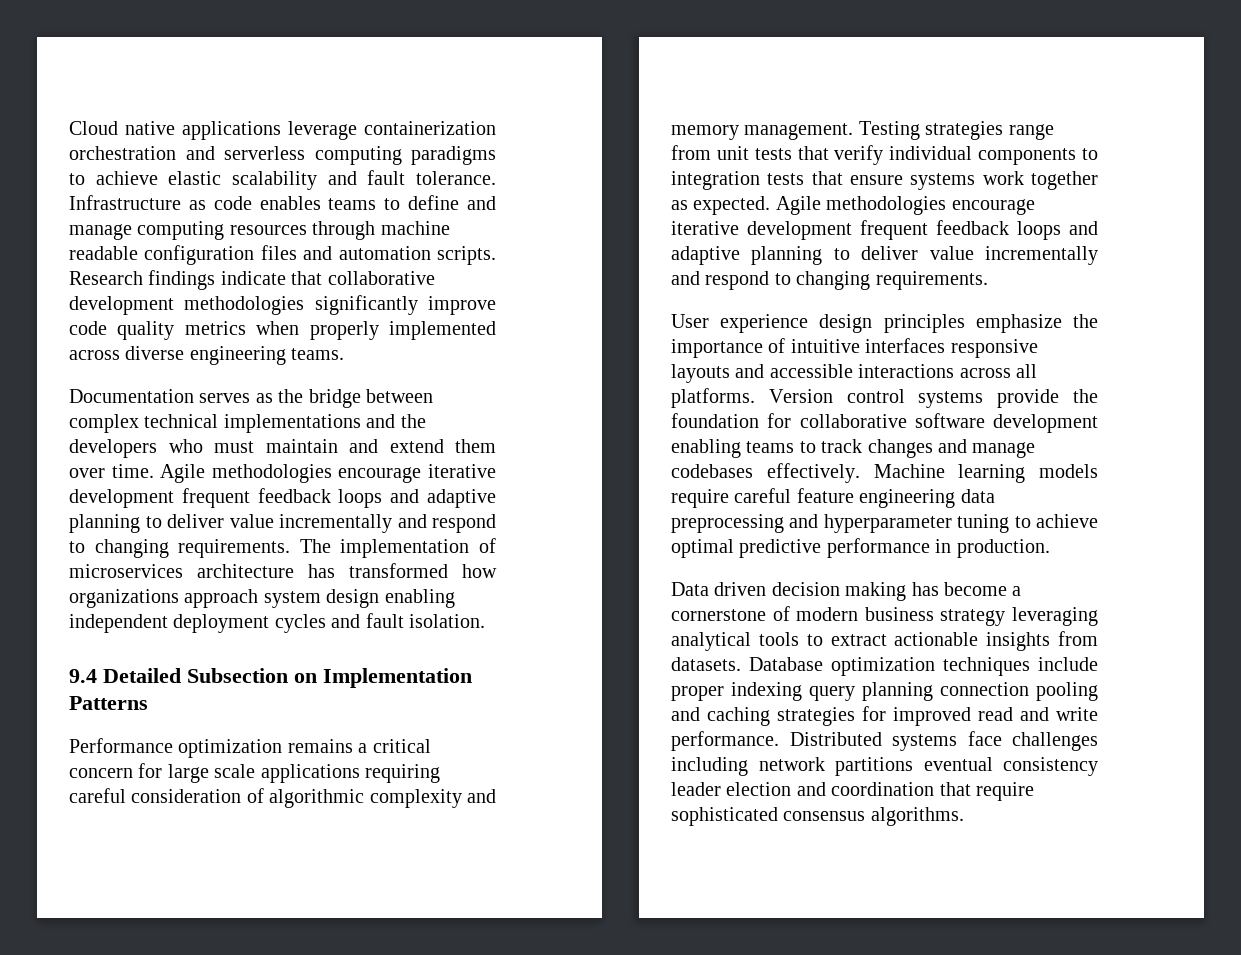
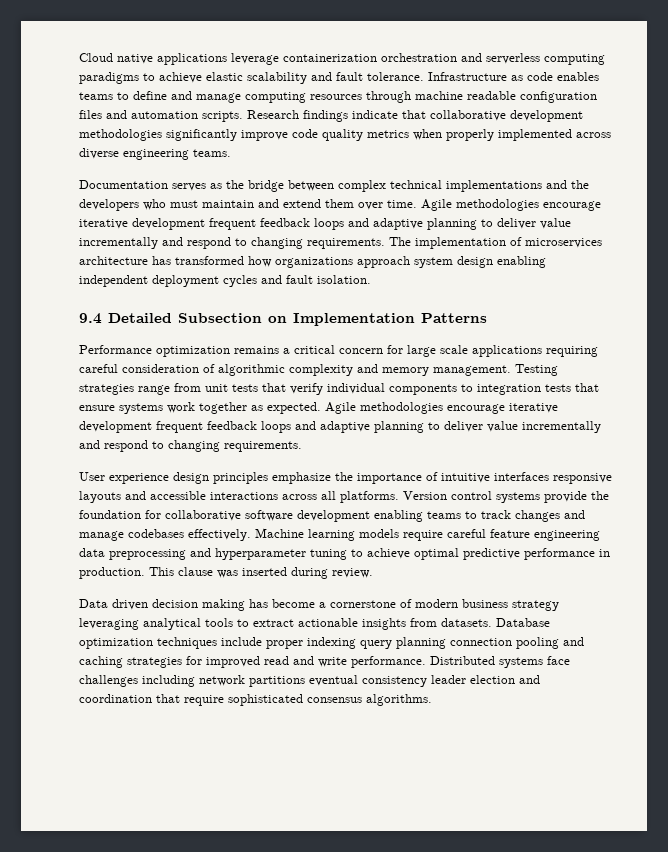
+ This clause was inserted during review.

